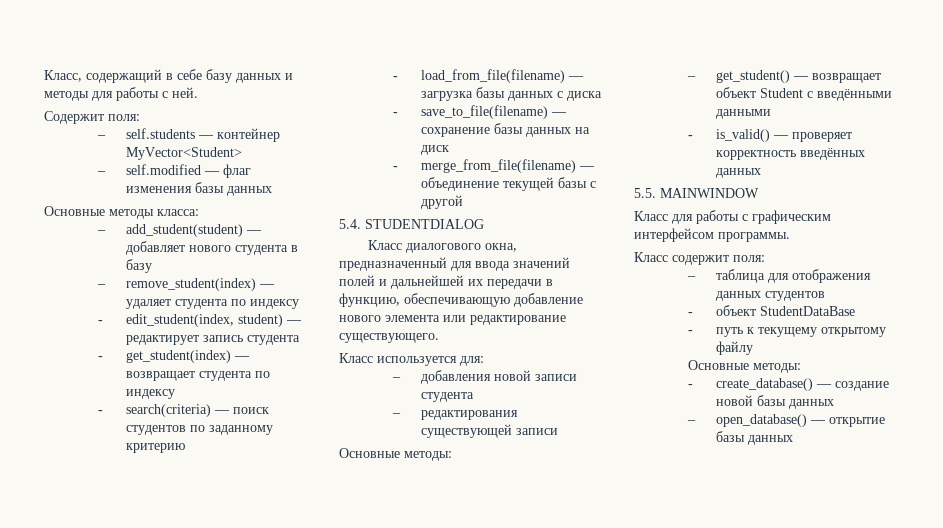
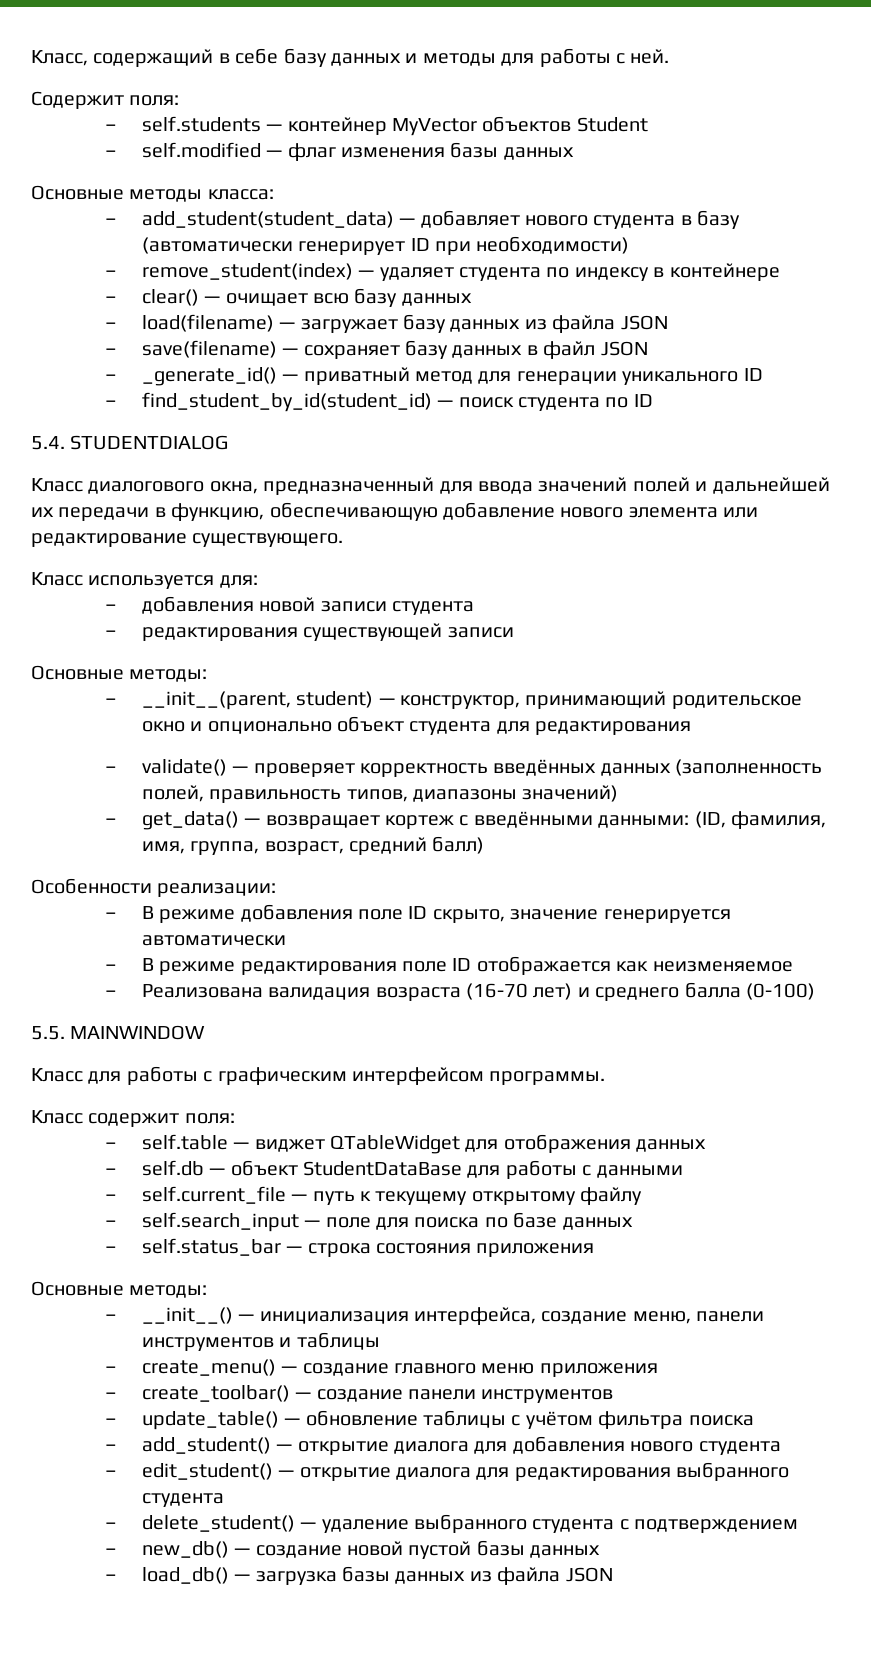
- – self.students — контейнер MyVector<Student>
+ – self.students — контейнер MyVector объектов Student
- – add_student(student) — добавляет нового студента в базу
+ – add_student(student_data) — добавляет нового студента в базу (автоматически генерирует ID при необходимости)
- – remove_student(index) — удаляет студента по индексу
- - edit_student(index, student) — редактирует запись студента
- - get_student(index) — возвращает студента по индексу
- - search(criteria) — поиск студентов по заданному критерию
- - load_from_file(filename) — загрузка базы данных с диска
- - save_to_file(filename) — сохранение базы данных на диск
- - merge_from_file(filename) — объединение текущей базы с другой
+ – remove_student(index) — удаляет студента по индексу в контейнере
+ – clear() — очищает всю базу данных
+ – load(filename) — загружает базу данных из файла JSON
+ – save(filename) — сохраняет базу данных в файл JSON
+ – _generate_id() — приватный метод для генерации уникального ID
+ – find_student_by_id(student_id) — поиск студента по ID
- – get_student() — возвращает объект Student с введёнными данными
- - is_valid() — проверяет корректность введённых данных
+ – __init__(parent, student) — конструктор, принимающий родительское окно и опционально объект студента для редактирования
+ – validate() — проверяет корректность введённых данных (заполненность полей, правильность типов, диапазоны значений)
+ – get_data() — возвращает кортеж с введёнными данными: (ID, фамилия, имя, группа, возраст, средний балл)
+ Особенности реализации:
+ – В режиме добавления поле ID скрыто, значение генерируется автоматически
+ – В режиме редактирования поле ID отображается как неизменяемое
+ – Реализована валидация возраста (16-70 лет) и среднего балла (0-100)
- – таблица для отображения данных студентов
- - объект StudentDataBase
- - путь к текущему открытому файлу
+ – self.table — виджет QTableWidget для отображения данных
+ – self.db — объект StudentDataBase для работы с данными
+ – self.current_file — путь к текущему открытому файлу
+ – self.search_input — поле для поиска по базе данных
+ – self.status_bar — строка состояния приложения
  Основные методы:
- - create_database() — создание новой базы данных
+ – __init__() — инициализация интерфейса, создание меню, панели инструментов и таблицы
+ – create_menu() — создание главного меню приложения
+ – create_toolbar() — создание панели инструментов
+ – update_table() — обновление таблицы с учётом фильтра поиска
+ – add_student() — открытие диалога для добавления нового студента
+ – edit_student() — открытие диалога для редактирования выбранного студента
+ – delete_student() — удаление выбранного студента с подтверждением
+ – new_db() — создание новой пустой базы данных
- – open_database() — открытие базы данных
+ – load_db() — загрузка базы данных из файла JSON

